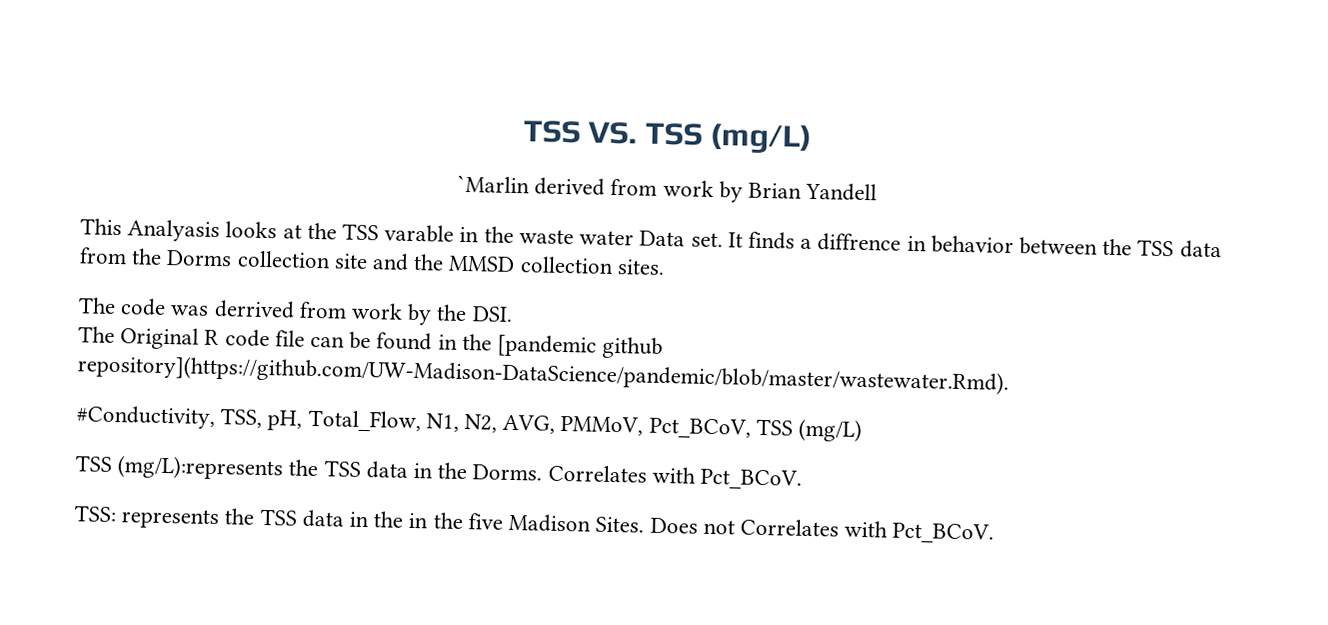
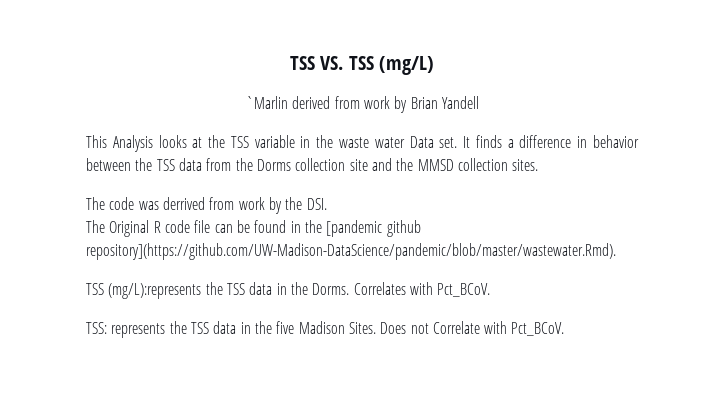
- This Analyasis looks at the TSS varable in the waste water Data set.
+ This Analysis looks at the TSS variable in the waste water Data set.
- It finds a diffrence in behavior between the TSS data from the Dorms collection site and the MMSD collection sites.
+ It finds a difference in behavior between the TSS data from the Dorms collection site and the MMSD collection sites.
- #Conductivity, TSS, pH, Total_Flow, N1, N2, AVG, PMMoV, Pct_BCoV, TSS (mg/L)
- TSS: represents the TSS data in the in the five Madison Sites.
+ TSS: represents the TSS data in the five Madison Sites.
- Does not Correlates with Pct_BCoV.
+ Does not Correlate with Pct_BCoV.

